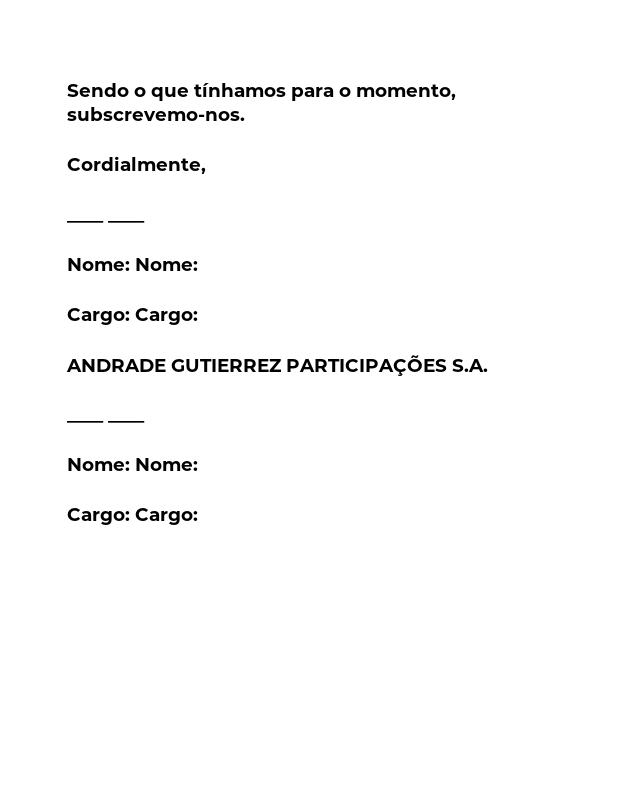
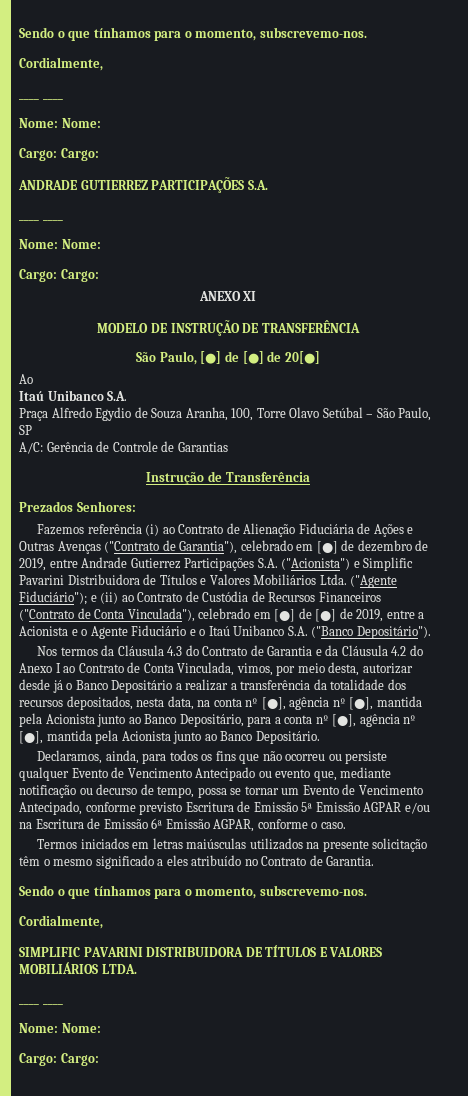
+ ANEXO XI
+ MODELO DE INSTRUÇÃO DE TRANSFERÊNCIA
+ São Paulo, [●] de [●] de 20[●]
+ Ao
+ Itaú Unibanco S.A.
+ Praça Alfredo Egydio de Souza Aranha, 100, Torre Olavo Setúbal – São Paulo, SP
+ A/C: Gerência de Controle de Garantias
+ Instrução de Transferência
+ Prezados Senhores:
+ Fazemos referência (i) ao Contrato de Alienação Fiduciária de Ações e Outras Avenças ("Contrato de Garantia"), celebrado em [●] de dezembro de 2019, entre Andrade Gutierrez Participações S.A. ("Acionista") e Simplific Pavarini Distribuidora de Títulos e Valores Mobiliários Ltda. ("Agente Fiduciário"); e (ii) ao Contrato de Custódia de Recursos Financeiros ("Contrato de Conta Vinculada"), celebrado em [●] de [●] de 2019, entre a Acionista e o Agente Fiduciário e o Itaú Unibanco S.A. ("Banco Depositário").
+ Nos termos da Cláusula 4.3 do Contrato de Garantia e da Cláusula 4.2 do Anexo I ao Contrato de Conta Vinculada, vimos, por meio desta, autorizar desde já o Banco Depositário a realizar a transferência da totalidade dos recursos depositados, nesta data, na conta nº [●], agência nº [●], mantida pela Acionista junto ao Banco Depositário, para a conta nº [●], agência nº [●], mantida pela Acionista junto ao Banco Depositário.
+ Declaramos, ainda, para todos os fins que não ocorreu ou persiste qualquer Evento de Vencimento Antecipado ou evento que, mediante notificação ou decurso de tempo, possa se tornar um Evento de Vencimento Antecipado, conforme previsto Escritura de Emissão 5ª Emissão AGPAR e/ou na Escritura de Emissão 6ª Emissão AGPAR, conforme o caso.
+ Termos iniciados em letras maiúsculas utilizados na presente solicitação têm o mesmo significado a eles atribuído no Contrato de Garantia.
+ Sendo o que tínhamos para o momento, subscrevemo-nos.
+ Cordialmente,
+ SIMPLIFIC PAVARINI DISTRIBUIDORA DE TÍTULOS E VALORES MOBILIÁRIOS LTDA.
+ ____ ____
+ Nome: Nome:
+ Cargo: Cargo:

